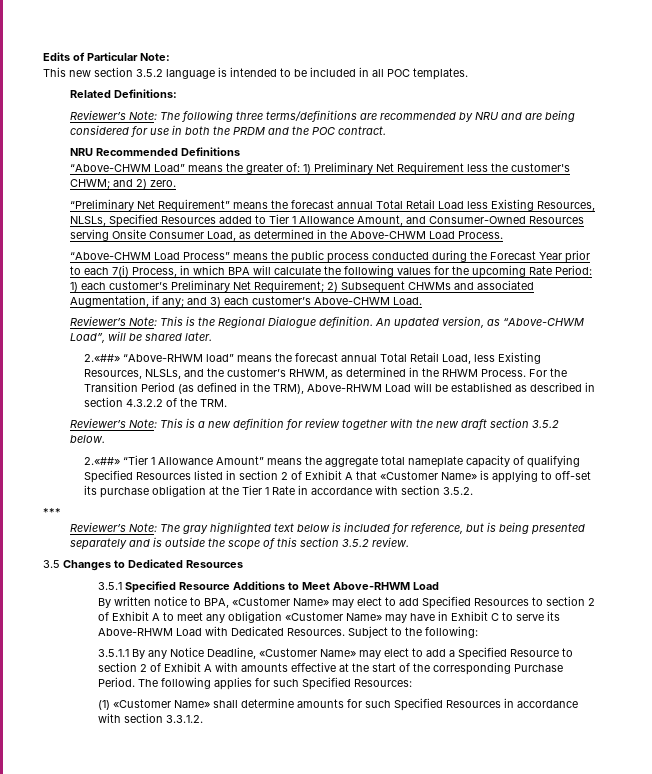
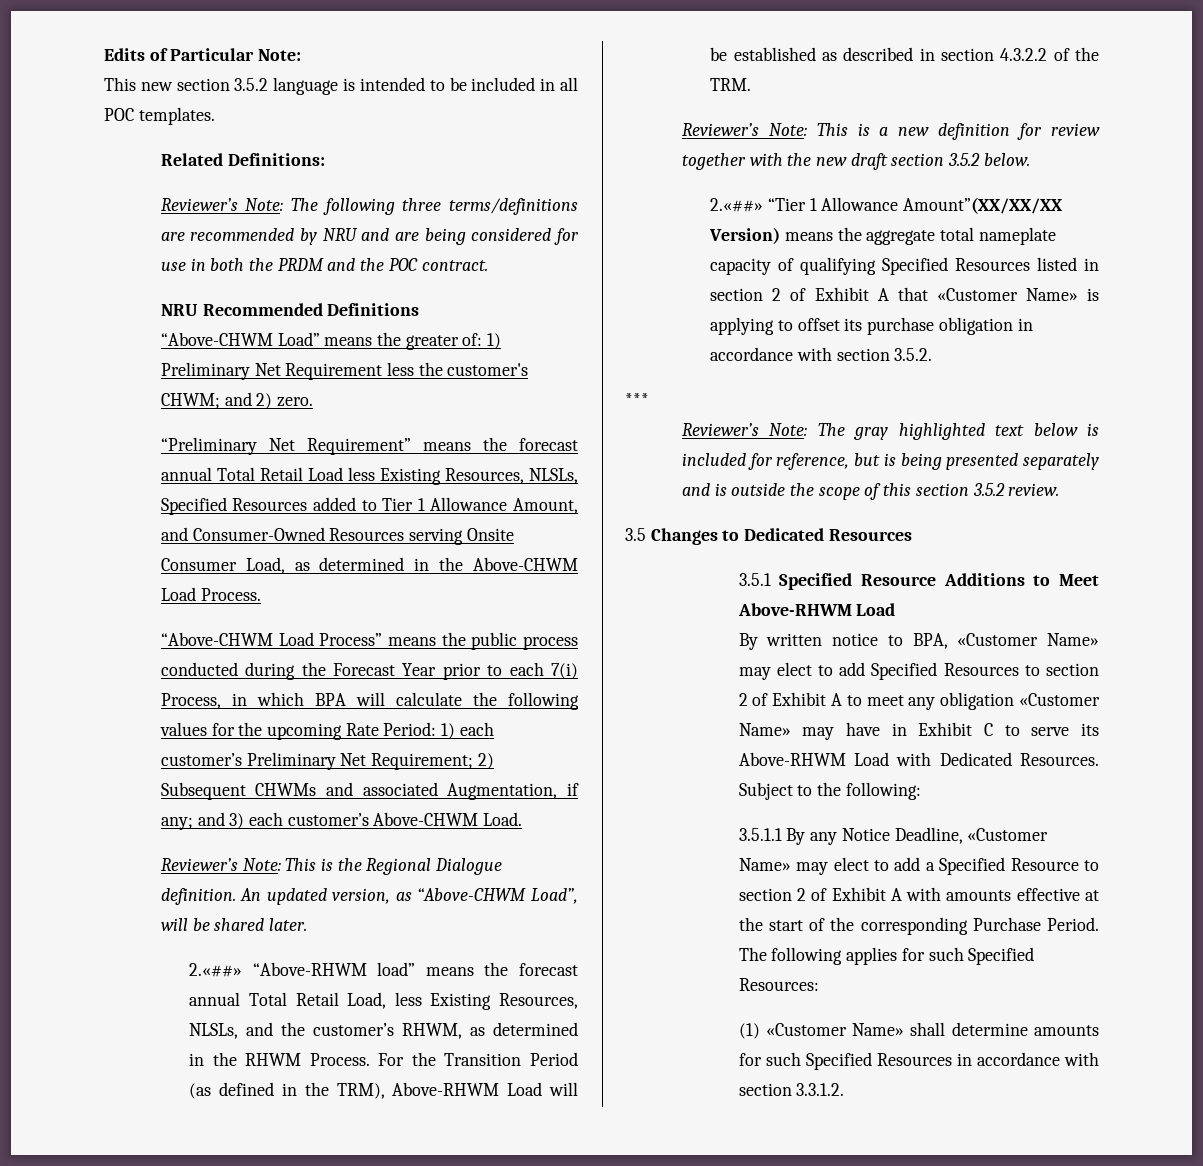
- 2.«##» “Tier 1 Allowance Amount” means the aggregate total nameplate capacity of qualifying Specified Resources listed in section 2 of Exhibit A that «Customer Name» is applying to off-set its purchase obligation at the Tier 1 Rate in accordance with section 3.5.2.
+ 2.«##» “Tier 1 Allowance Amount”(XX/XX/XX Version) means the aggregate total nameplate capacity of qualifying Specified Resources listed in section 2 of Exhibit A that «Customer Name» is applying to offset its purchase obligation in accordance with section 3.5.2.

